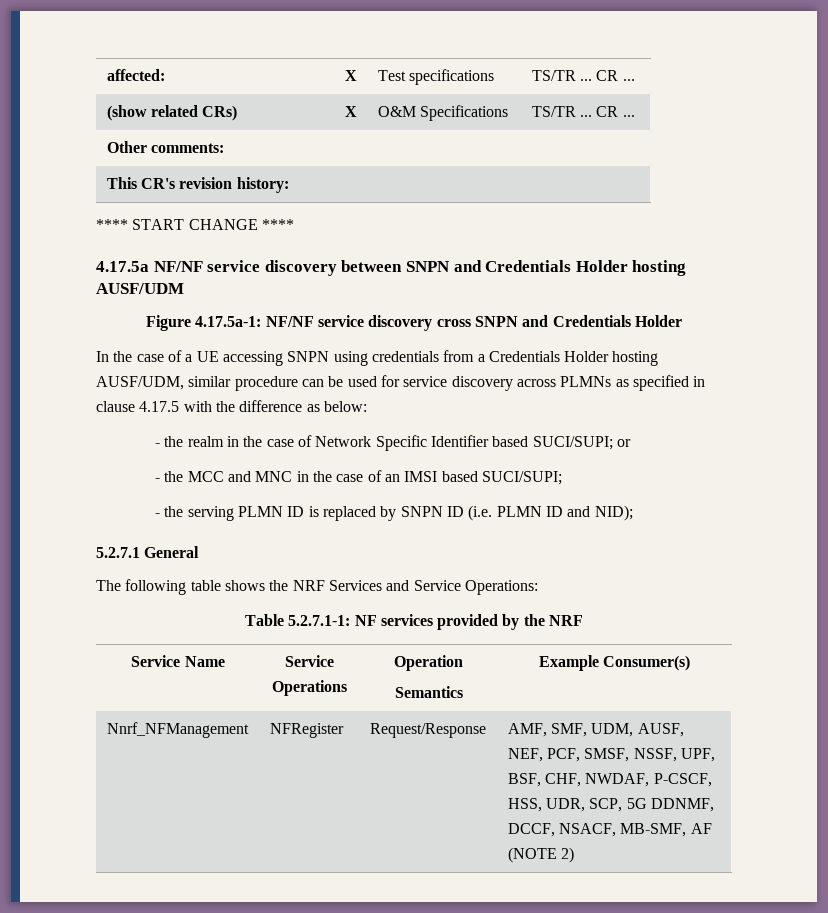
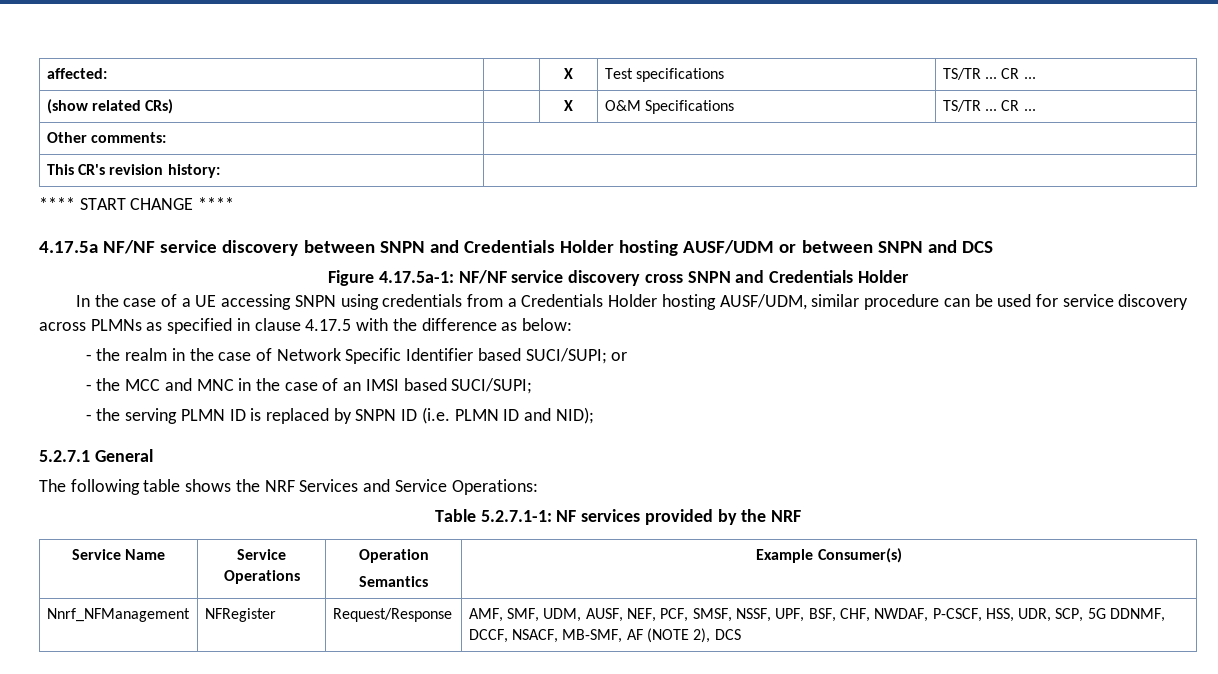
- 4.17.5a NF/NF service discovery between SNPN and Credentials Holder hosting AUSF/UDM
+ 4.17.5a NF/NF service discovery between SNPN and Credentials Holder hosting AUSF/UDM or between SNPN and DCS
- Nnrf_NFManagement | NFRegister | Request/Response | AMF, SMF, UDM, AUSF, NEF, PCF, SMSF, NSSF, UPF, BSF, CHF, NWDAF, P-CSCF, HSS, UDR, SCP, 5G DDNMF, DCCF, NSACF, MB-SMF, AF (NOTE 2)
+ Nnrf_NFManagement | NFRegister | Request/Response | AMF, SMF, UDM, AUSF, NEF, PCF, SMSF, NSSF, UPF, BSF, CHF, NWDAF, P-CSCF, HSS, UDR, SCP, 5G DDNMF, DCCF, NSACF, MB-SMF, AF (NOTE 2), DCS

